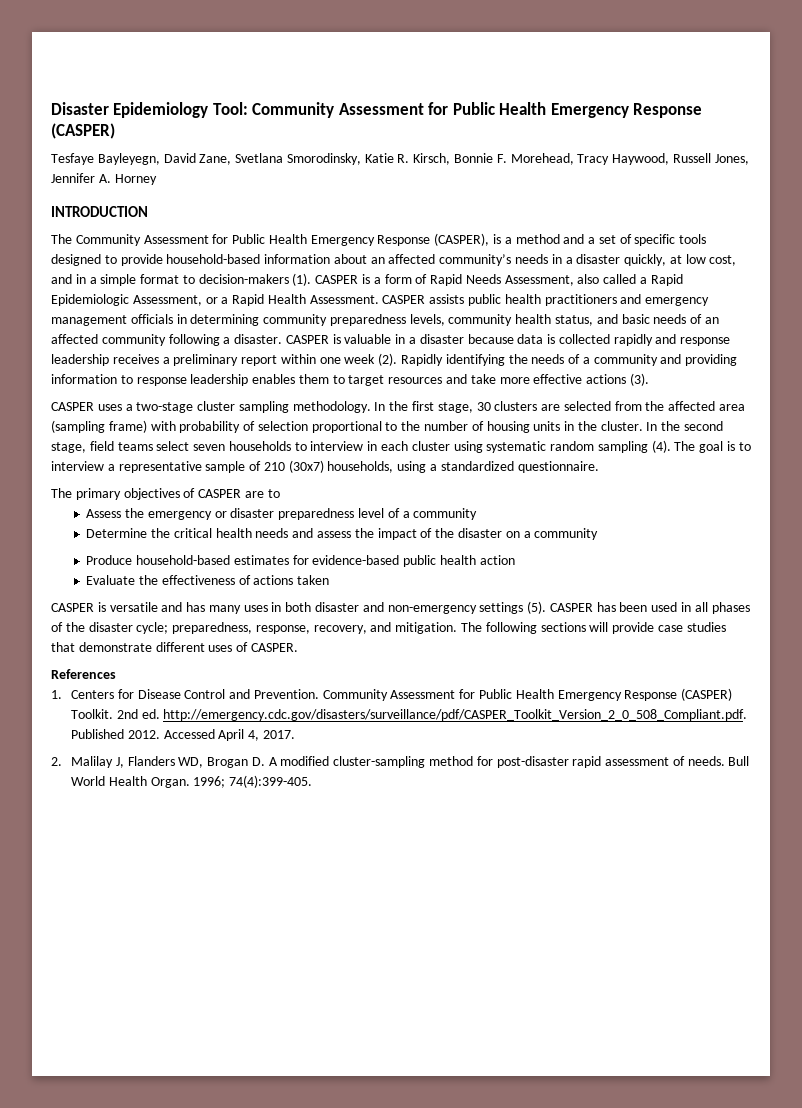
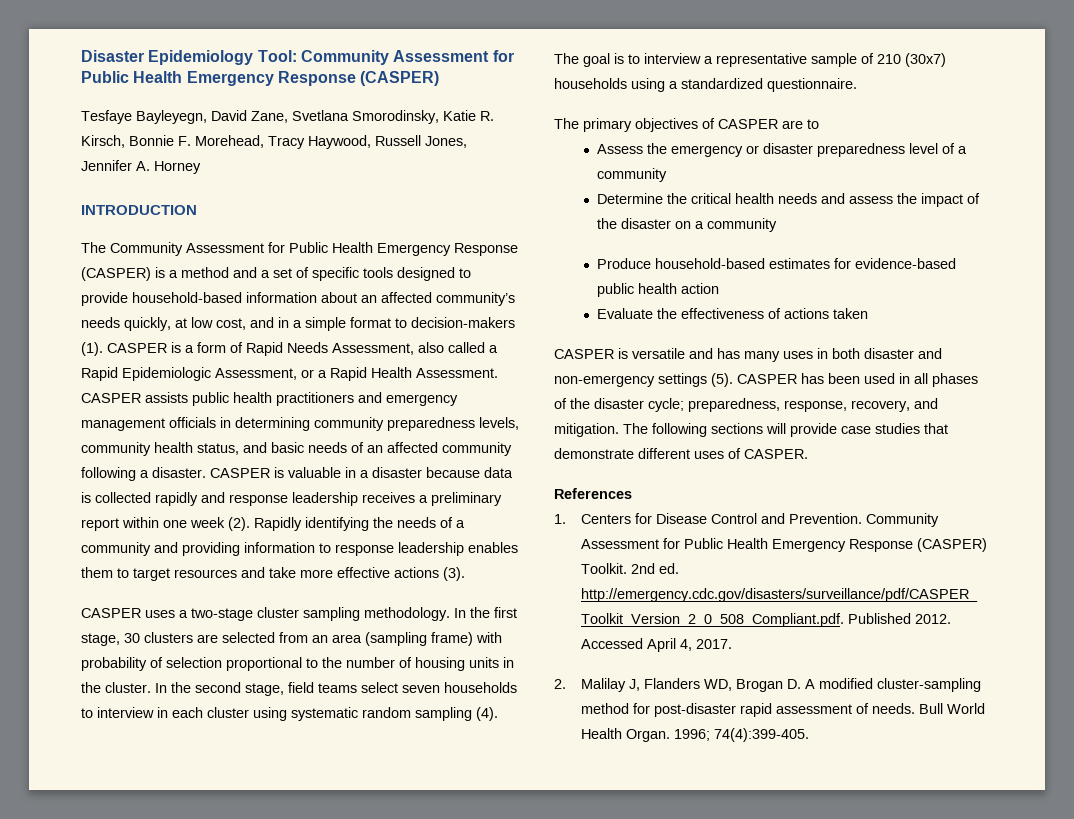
- The Community Assessment for Public Health Emergency Response (CASPER), is a method and a set of specific tools designed to provide household-based information about an affected community’s needs in a disaster quickly, at low cost, and in a simple format to decision-makers (1).
+ The Community Assessment for Public Health Emergency Response (CASPER) is a method and a set of specific tools designed to provide household-based information about an affected community’s needs quickly, at low cost, and in a simple format to decision-makers (1).
- In the first stage, 30 clusters are selected from the affected area (sampling frame) with probability of selection proportional to the number of housing units in the cluster.
+ In the first stage, 30 clusters are selected from an area (sampling frame) with probability of selection proportional to the number of housing units in the cluster.
- The goal is to interview a representative sample of 210 (30x7) households, using a standardized questionnaire.
+ The goal is to interview a representative sample of 210 (30x7) households using a standardized questionnaire.

